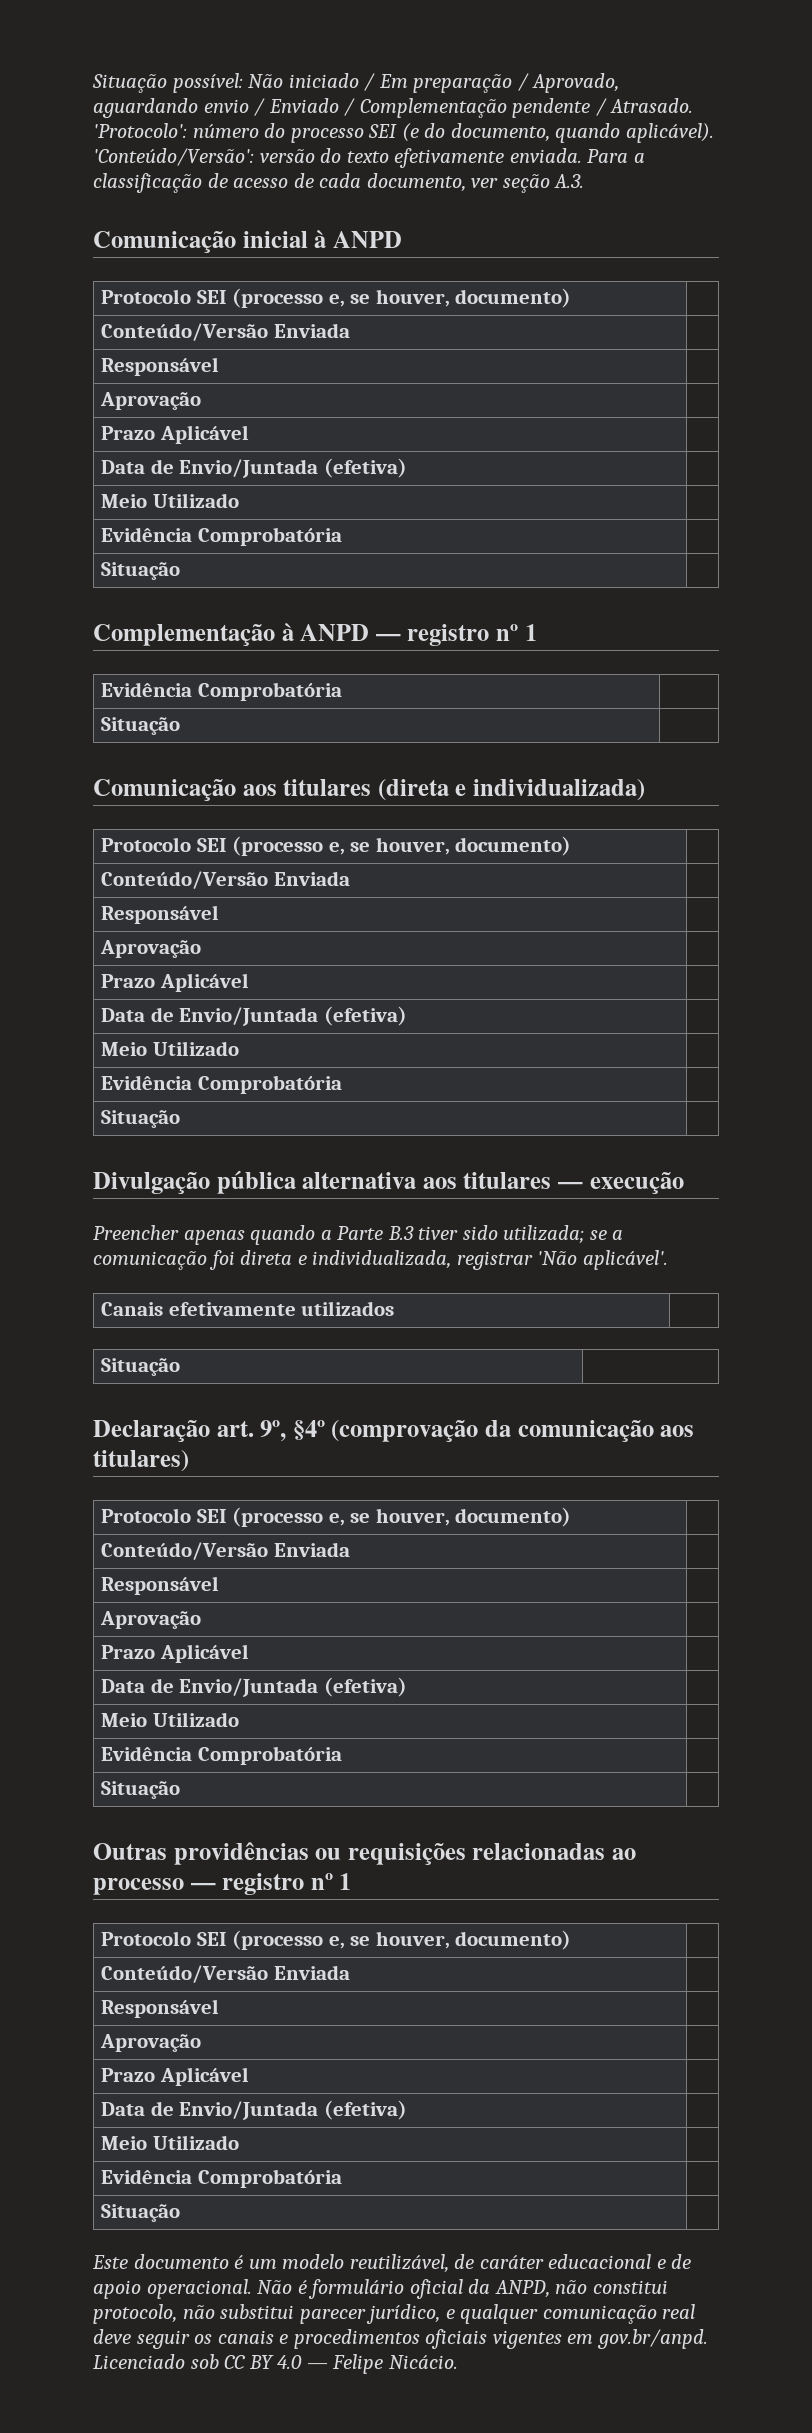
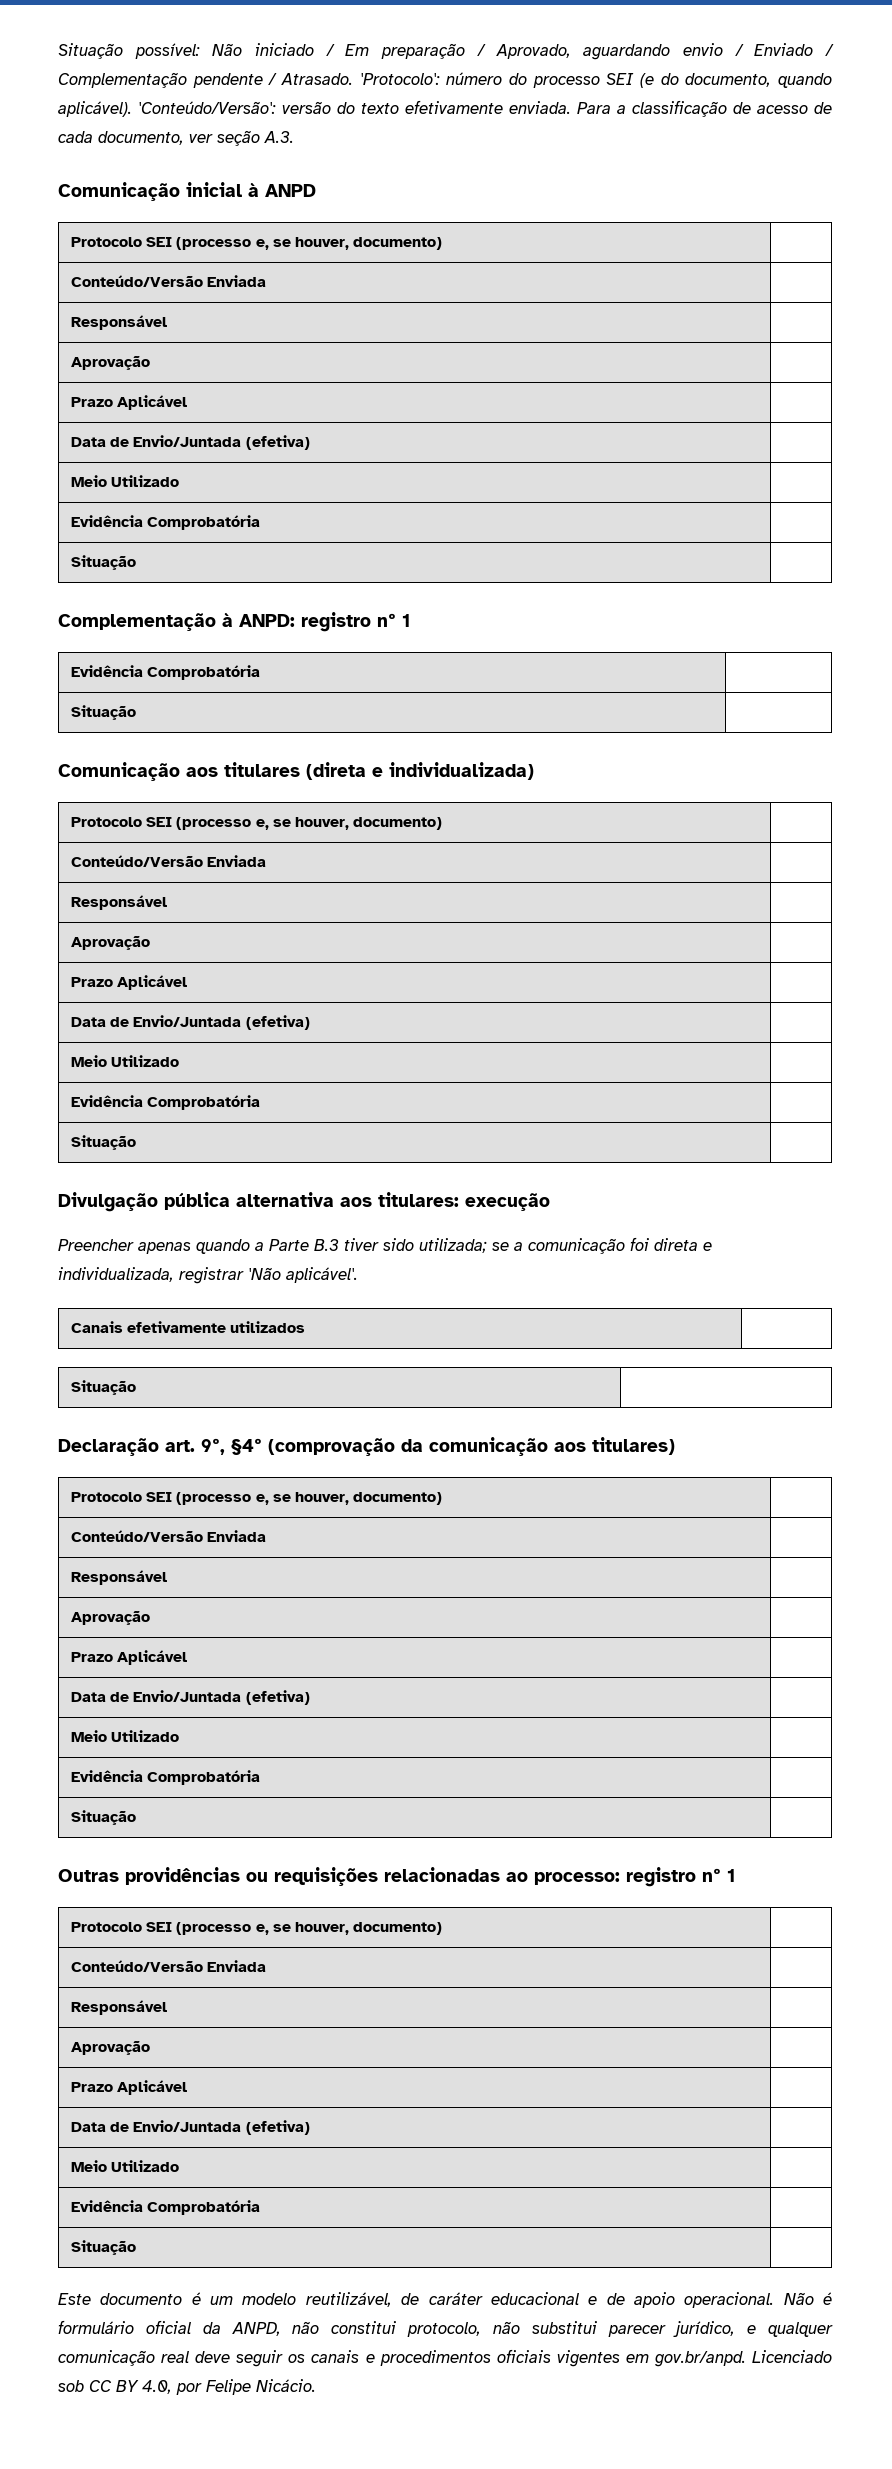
- Complementação à ANPD — registro nº 1
+ Complementação à ANPD: registro nº 1
- Divulgação pública alternativa aos titulares — execução
+ Divulgação pública alternativa aos titulares: execução
- Outras providências ou requisições relacionadas ao processo — registro nº 1
+ Outras providências ou requisições relacionadas ao processo: registro nº 1
- Não é formulário oficial da ANPD, não constitui protocolo, não substitui parecer jurídico, e qualquer comunicação real deve seguir os canais e procedimentos oficiais vigentes em gov.br/anpd. Licenciado sob CC BY 4.0 — Felipe Nicácio.
+ Não é formulário oficial da ANPD, não constitui protocolo, não substitui parecer jurídico, e qualquer comunicação real deve seguir os canais e procedimentos oficiais vigentes em gov.br/anpd. Licenciado sob CC BY 4.0, por Felipe Nicácio.

